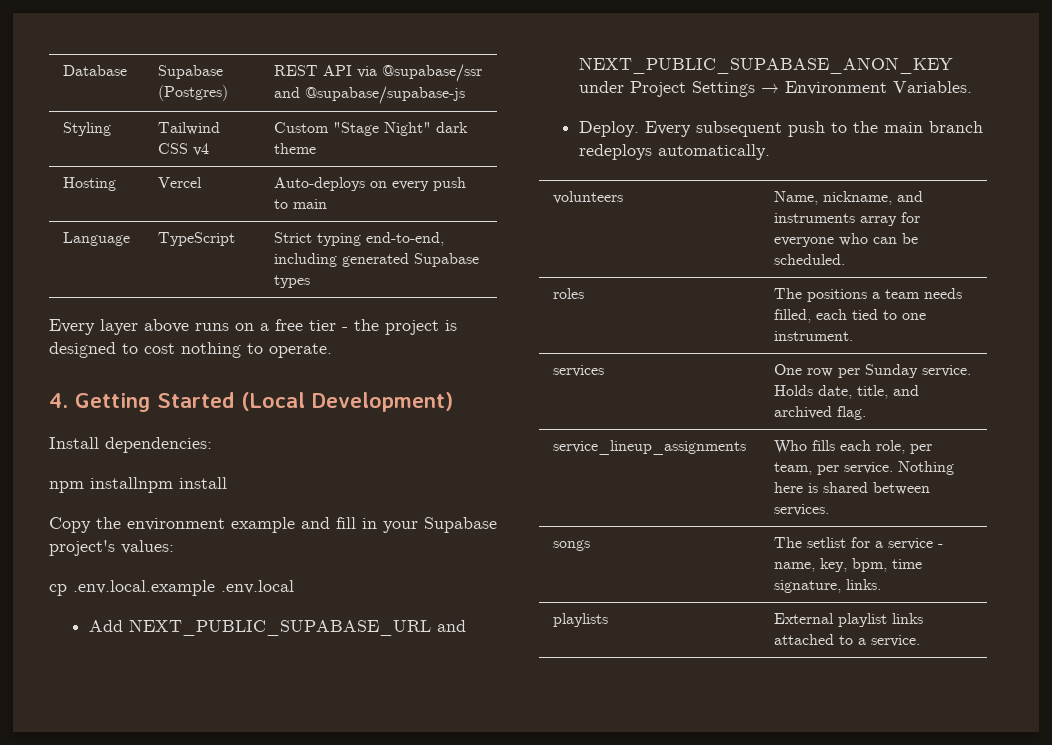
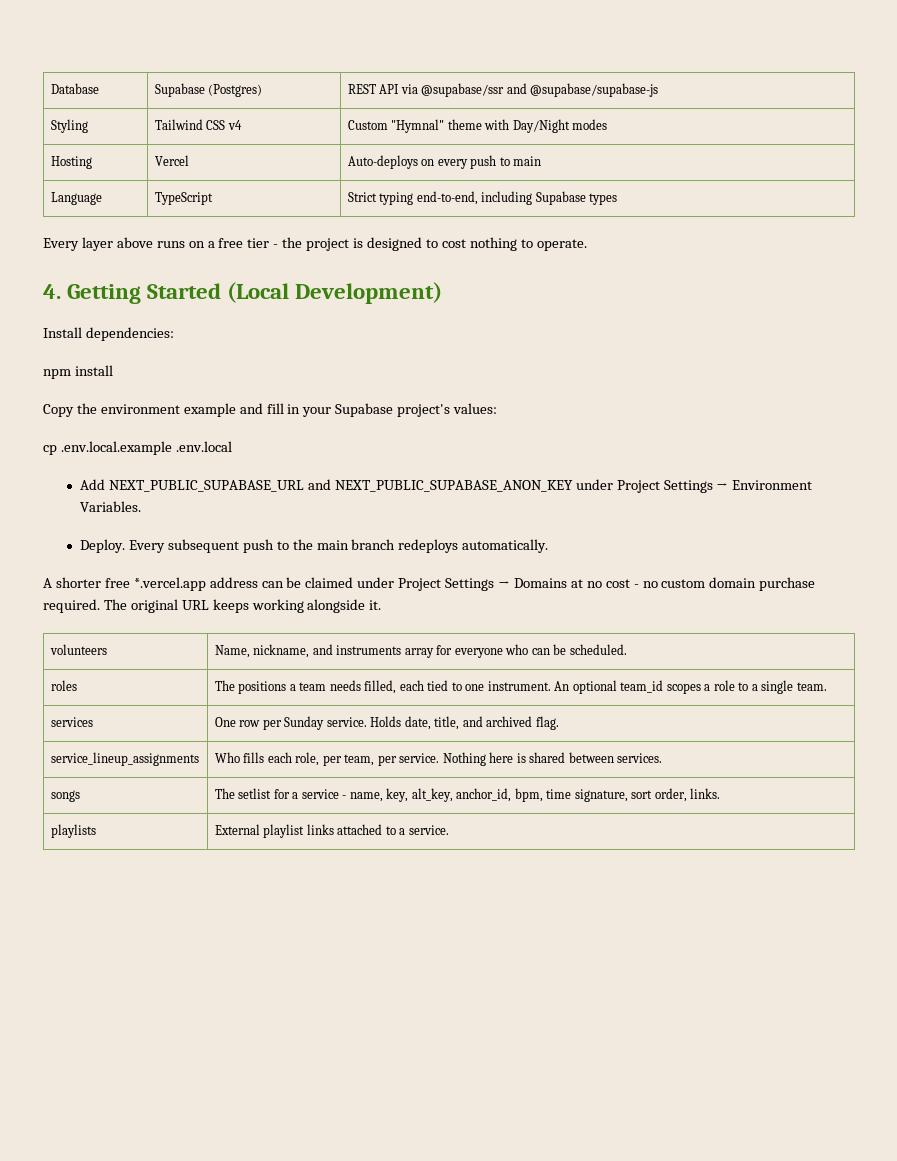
- Styling | Tailwind CSS v4 | Custom "Stage Night" dark theme
+ Styling | Tailwind CSS v4 | Custom "Hymnal" theme with Day/Night modes
- Language | TypeScript | Strict typing end-to-end, including generated Supabase types
+ Language | TypeScript | Strict typing end-to-end, including Supabase types
- npm installnpm install
+ npm install
+ A shorter free *.vercel.app address can be claimed under Project Settings → Domains at no cost - no custom domain purchase required. The original URL keeps working alongside it.
- roles | The positions a team needs filled, each tied to one instrument.
+ roles | The positions a team needs filled, each tied to one instrument. An optional team_id scopes a role to a single team.
- songs | The setlist for a service - name, key, bpm, time signature, links.
+ songs | The setlist for a service - name, key, alt_key, anchor_id, bpm, time signature, sort order, links.

